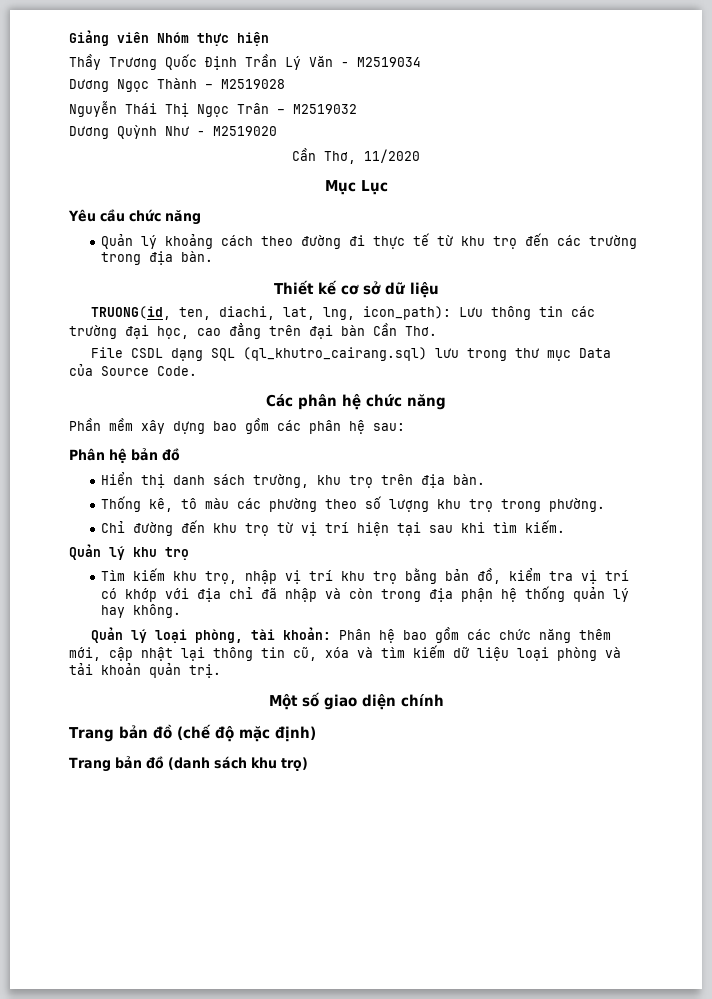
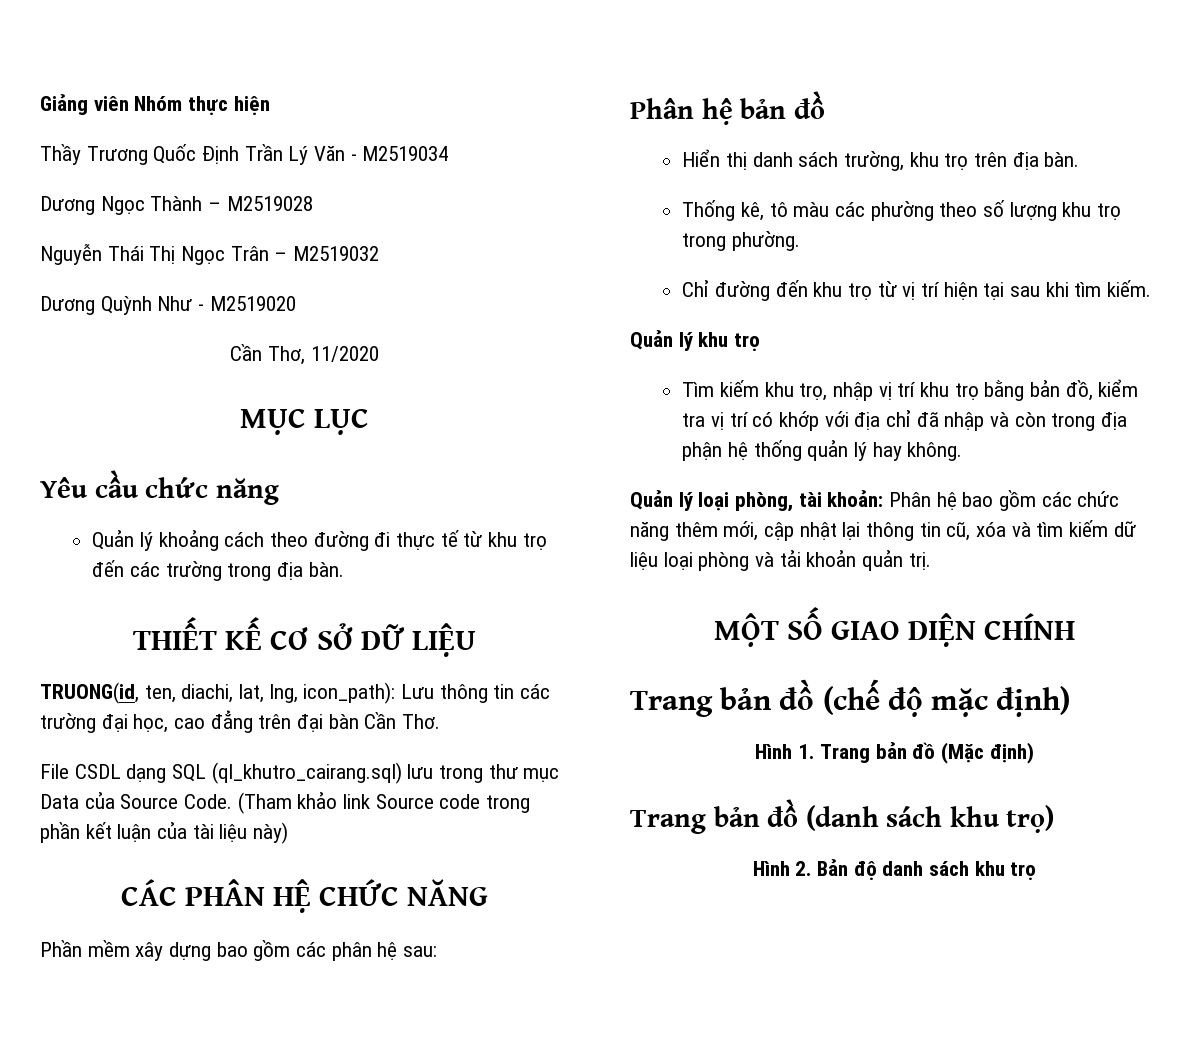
- Mục Lục
+ MỤC LỤC
- Thiết kế cơ sở dữ liệu
+ THIẾT KẾ CƠ SỞ DỮ LIỆU
- File CSDL dạng SQL (ql_khutro_cairang.sql) lưu trong thư mục Data của Source Code.
- Các phân hệ chức năng
+ File CSDL dạng SQL (ql_khutro_cairang.sql) lưu trong thư mục Data của Source Code. (Tham khảo link Source code trong phần kết luận của tài liệu này)
+ CÁC PHÂN HỆ CHỨC NĂNG
- Một số giao diện chính
+ MỘT SỐ GIAO DIỆN CHÍNH
+ Hình 1. Trang bản đồ (Mặc định)
+ Hình 2. Bản độ danh sách khu trọ

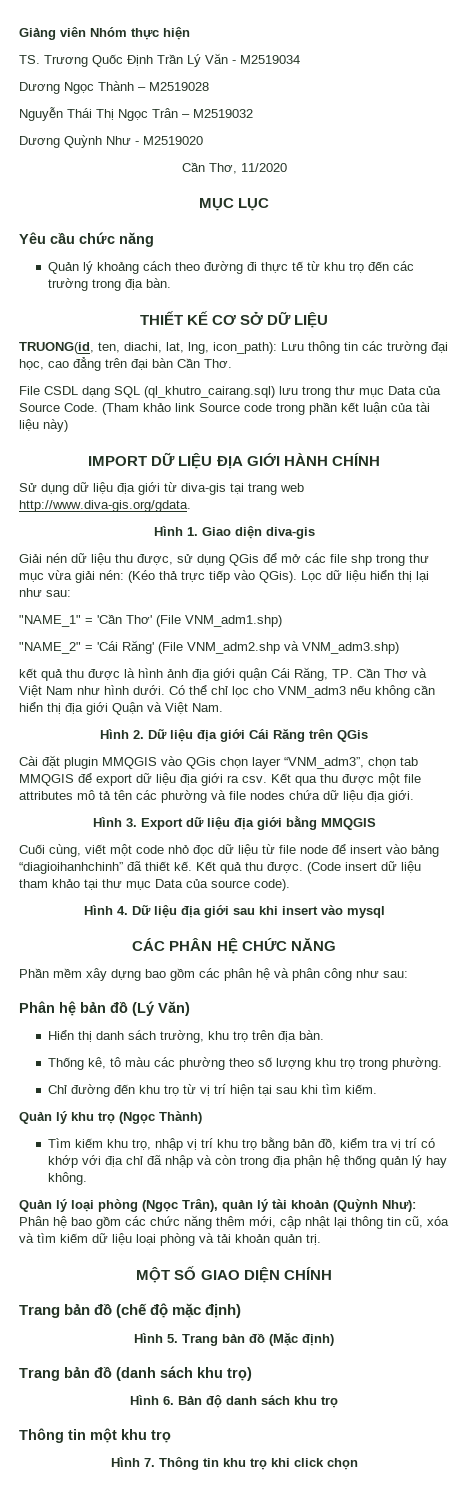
- Thầy Trương Quốc Định Trần Lý Văn - M2519034
+ TS. Trương Quốc Định Trần Lý Văn - M2519034
+ IMPORT DỮ LIỆU ĐỊA GIỚI HÀNH CHÍNH
+ Sử dụng dữ liệu địa giới từ diva-gis tại trang web http://www.diva-gis.org/gdata.
+ Hình 1. Giao diện diva-gis
+ Giải nén dữ liệu thu được, sử dụng QGis để mở các file shp trong thư mục vừa giải nén: (Kéo thả trực tiếp vào QGis). Lọc dữ liệu hiển thị lại như sau:
+ "NAME_1" = 'Cần Thơ' (File VNM_adm1.shp)
+ "NAME_2" = 'Cái Răng' (File VNM_adm2.shp và VNM_adm3.shp)
+ kết quả thu được là hình ảnh địa giới quận Cái Răng, TP. Cần Thơ và Việt Nam như hình dưới. Có thể chỉ lọc cho VNM_adm3 nếu không cần hiển thị địa giới Quận và Việt Nam.
+ Hình 2. Dữ liệu địa giới Cái Răng trên QGis
+ Cài đặt plugin MMQGIS vào QGis chọn layer “VNM_adm3”, chọn tab MMQGIS để export dữ liệu địa giới ra csv. Kết qua thu được một file attributes mô tả tên các phường và file nodes chứa dữ liệu địa giới.
+ Hình 3. Export dữ liệu địa giới bằng MMQGIS
+ Cuối cùng, viết một code nhỏ đọc dữ liệu từ file node để insert vào bảng “diagioihanhchinh” đã thiết kế. Kết quả thu được. (Code insert dữ liệu tham khảo tại thư mục Data của source code).
+ Hình 4. Dữ liệu địa giới sau khi insert vào mysql
- Phần mềm xây dựng bao gồm các phân hệ sau:
+ Phần mềm xây dựng bao gồm các phân hệ và phân công như sau:
- Phân hệ bản đồ
+ Phân hệ bản đồ (Lý Văn)
- Quản lý khu trọ
+ Quản lý khu trọ (Ngọc Thành)
- Quản lý loại phòng, tài khoản: Phân hệ bao gồm các chức năng thêm mới, cập nhật lại thông tin cũ, xóa và tìm kiếm dữ liệu loại phòng và tải khoản quản trị.
+ Quản lý loại phòng (Ngọc Trân), quản lý tài khoản (Quỳnh Như): Phân hệ bao gồm các chức năng thêm mới, cập nhật lại thông tin cũ, xóa và tìm kiếm dữ liệu loại phòng và tải khoản quản trị.
- Hình 1. Trang bản đồ (Mặc định)
+ Hình 5. Trang bản đồ (Mặc định)
- Hình 2. Bản độ danh sách khu trọ
+ Hình 6. Bản độ danh sách khu trọ
+ Thông tin một khu trọ
+ Hình 7. Thông tin khu trọ khi click chọn

